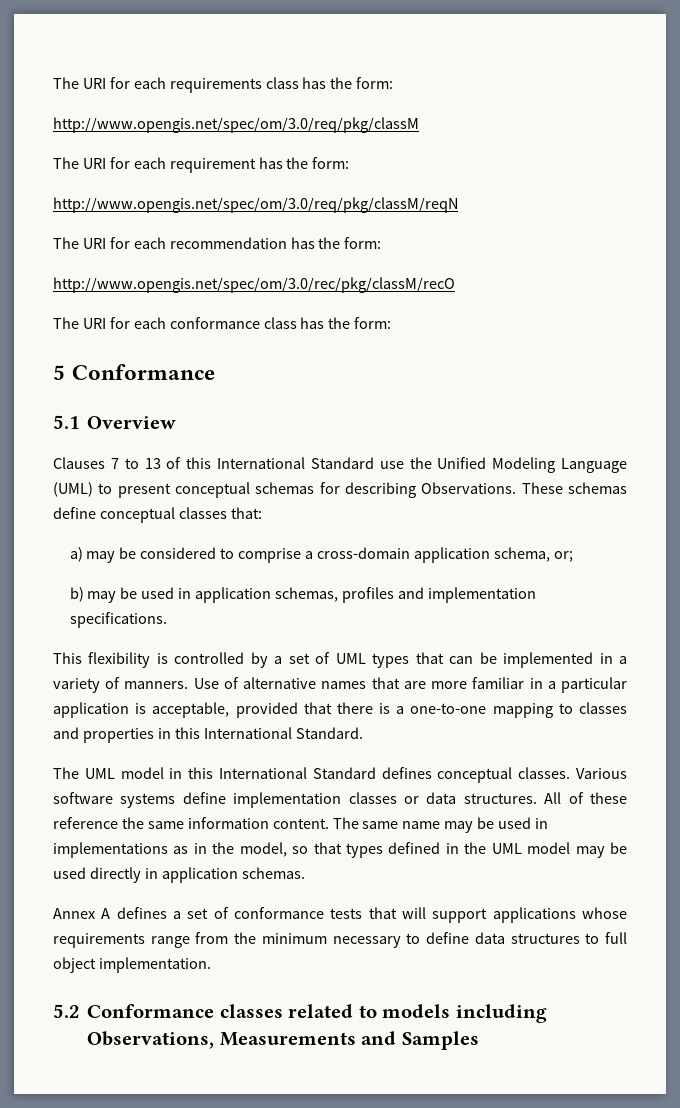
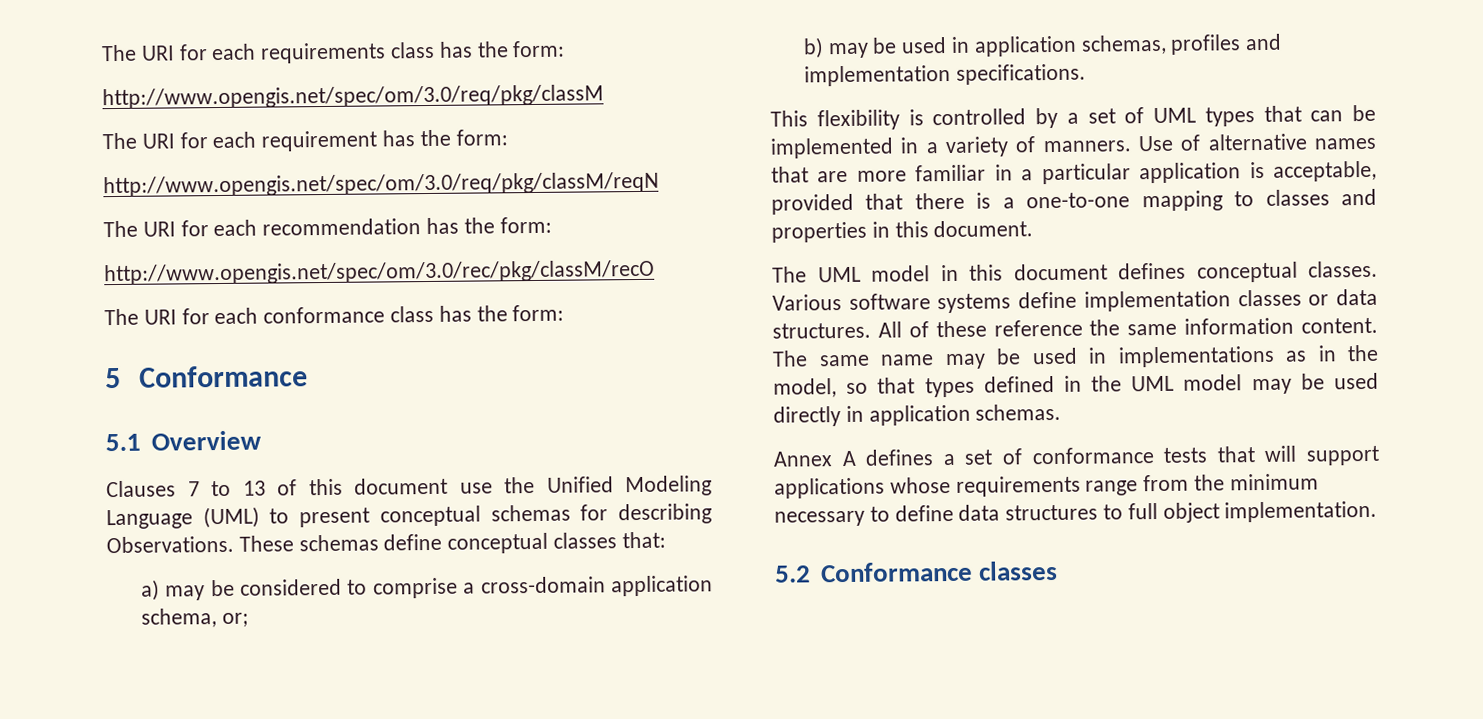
- Clauses 7 to 13 of this International Standard use the Unified Modeling Language (UML) to present conceptual schemas for describing Observations.
+ Clauses 7 to 13 of this document use the Unified Modeling Language (UML) to present conceptual schemas for describing Observations.
- Use of alternative names that are more familiar in a particular application is acceptable, provided that there is a one-to-one mapping to classes and properties in this International Standard.
+ Use of alternative names that are more familiar in a particular application is acceptable, provided that there is a one-to-one mapping to classes and properties in this document.
- The UML model in this International Standard defines conceptual classes.
+ The UML model in this document defines conceptual classes.
- 5.2 Conformance classes related to models including Observations, Measurements and Samples
+ 5.2 Conformance classes

